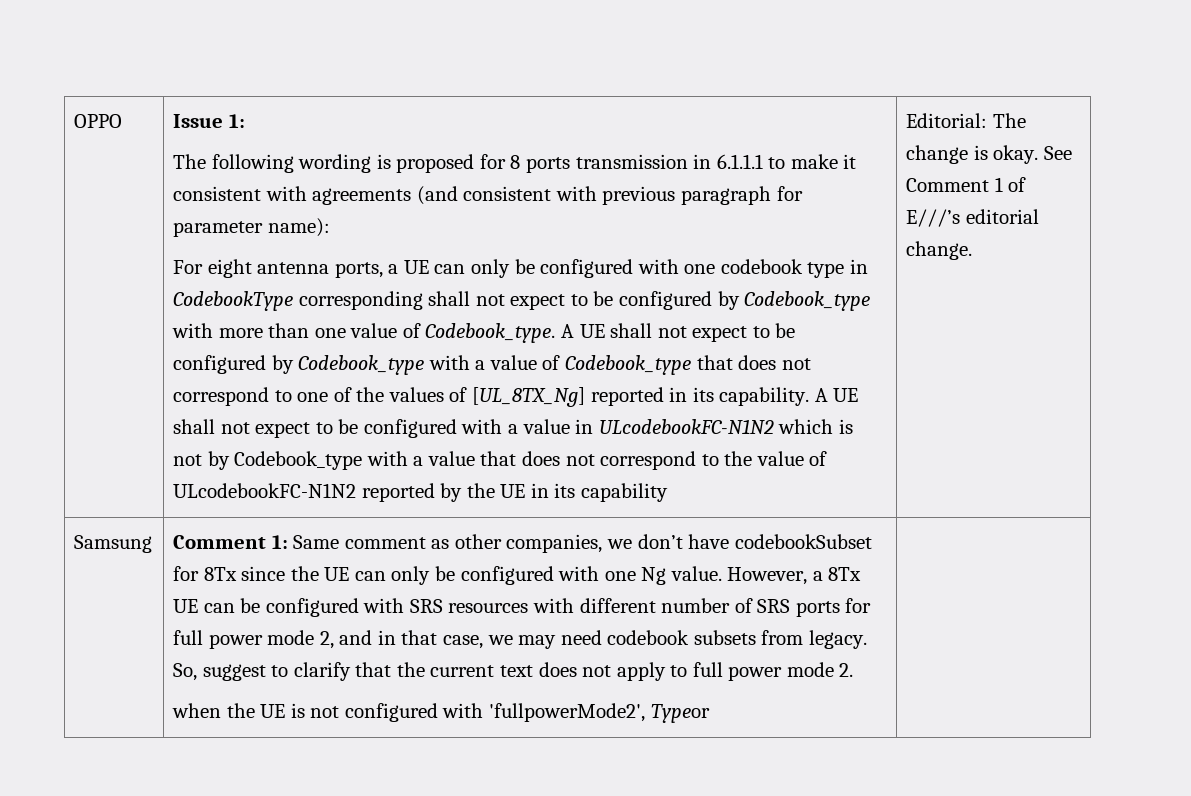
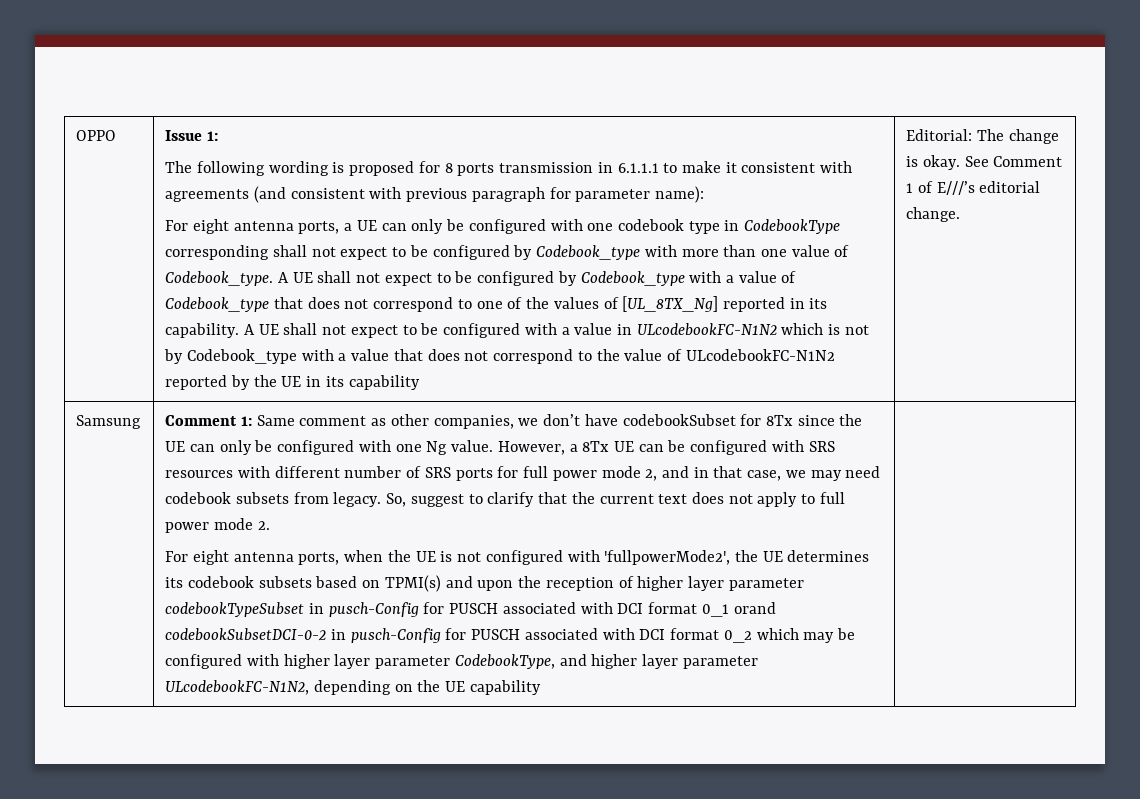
- when the UE is not configured with 'fullpowerMode2', Typeor
+ For eight antenna ports, when the UE is not configured with 'fullpowerMode2', the UE determines its codebook subsets based on TPMI(s) and upon the reception of higher layer parameter codebookTypeSubset in pusch-Config for PUSCH associated with DCI format 0_1 orand codebookSubsetDCI-0-2 in pusch-Config for PUSCH associated with DCI format 0_2 which may be configured with higher layer parameter CodebookType, and higher layer parameter ULcodebookFC-N1N2, depending on the UE capability

